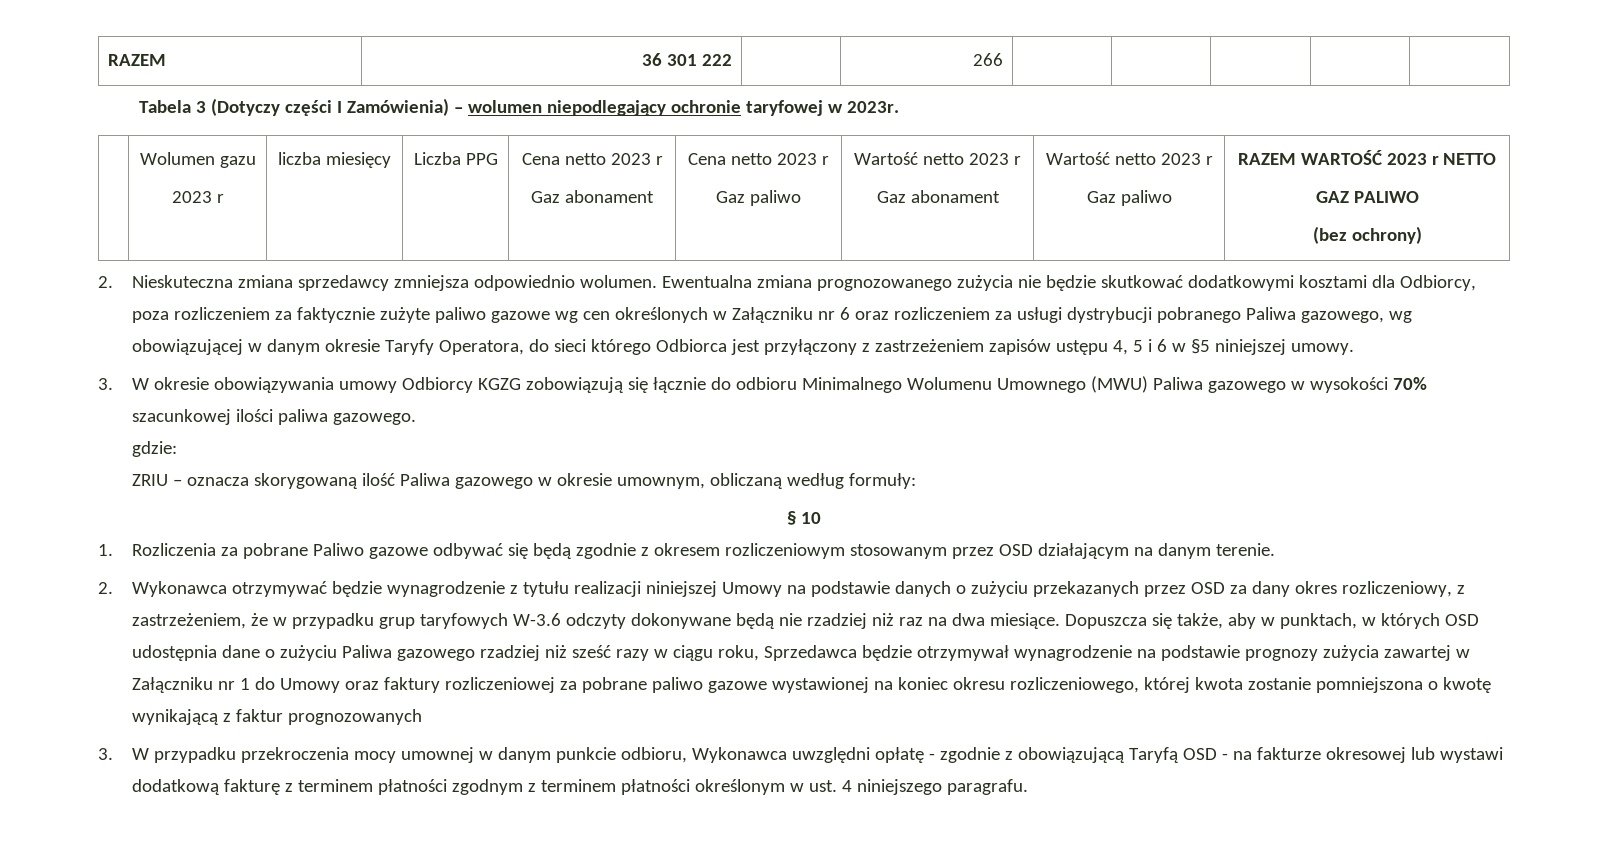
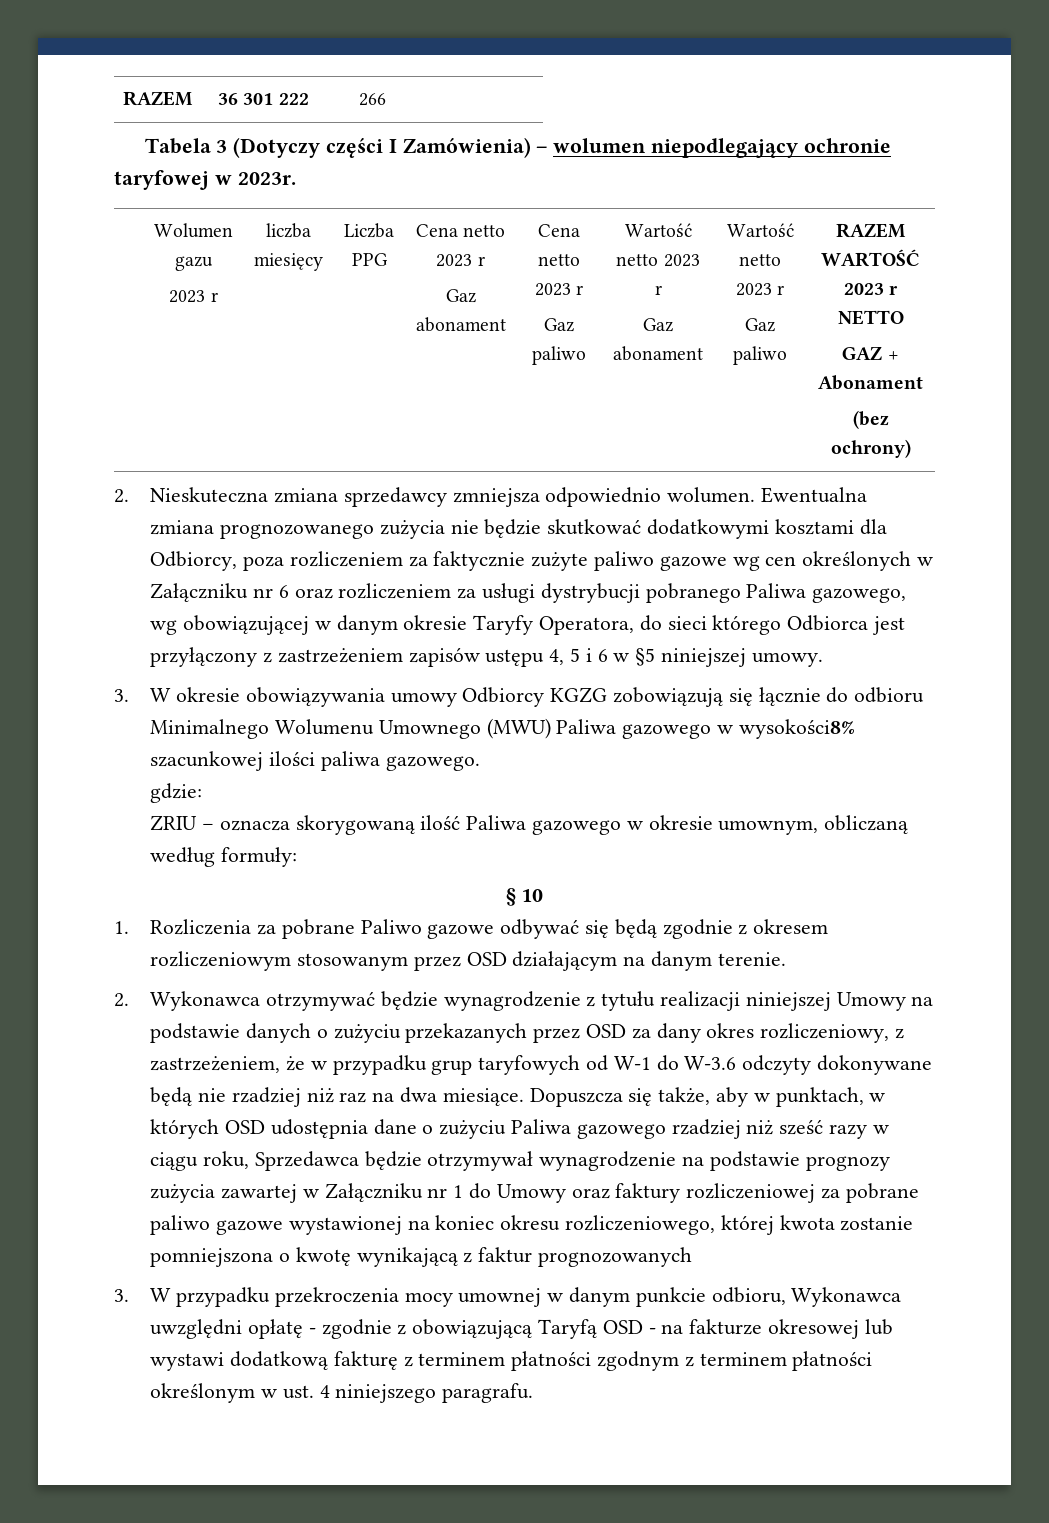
- GAZ PALIWO
+ GAZ + Abonament
- 3. W okresie obowiązywania umowy Odbiorcy KGZG zobowiązują się łącznie do odbioru Minimalnego Wolumenu Umownego (MWU) Paliwa gazowego w wysokości 70% szacunkowej ilości paliwa gazowego.
+ 3. W okresie obowiązywania umowy Odbiorcy KGZG zobowiązują się łącznie do odbioru Minimalnego Wolumenu Umownego (MWU) Paliwa gazowego w wysokości8% szacunkowej ilości paliwa gazowego.
- 2. Wykonawca otrzymywać będzie wynagrodzenie z tytułu realizacji niniejszej Umowy na podstawie danych o zużyciu przekazanych przez OSD za dany okres rozliczeniowy, z zastrzeżeniem, że w przypadku grup taryfowych W-3.6 odczyty dokonywane będą nie rzadziej niż raz na dwa miesiące.
+ 2. Wykonawca otrzymywać będzie wynagrodzenie z tytułu realizacji niniejszej Umowy na podstawie danych o zużyciu przekazanych przez OSD za dany okres rozliczeniowy, z zastrzeżeniem, że w przypadku grup taryfowych od W-1 do W-3.6 odczyty dokonywane będą nie rzadziej niż raz na dwa miesiące.

